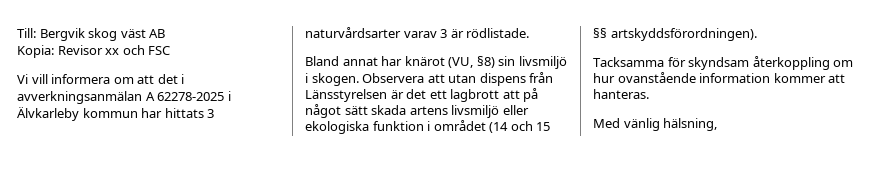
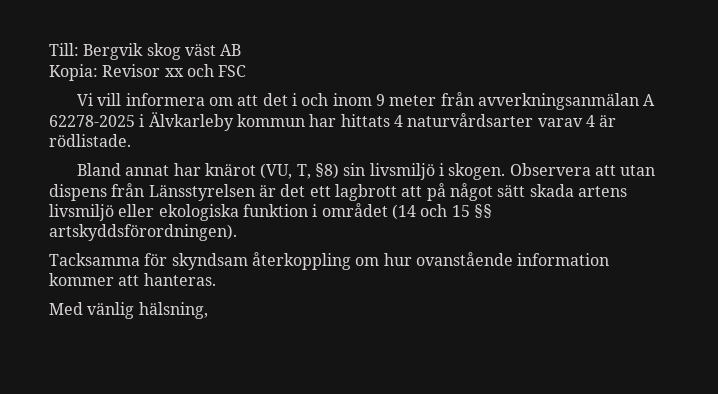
- Vi vill informera om att det i avverkningsanmälan A 62278-2025 i Älvkarleby kommun har hittats 3 naturvårdsarter varav 3 är rödlistade.
+ Vi vill informera om att det i och inom 9 meter från avverkningsanmälan A 62278-2025 i Älvkarleby kommun har hittats 4 naturvårdsarter varav 4 är rödlistade.
- Bland annat har knärot (VU, §8) sin livsmiljö i skogen.
+ Bland annat har knärot (VU, T, §8) sin livsmiljö i skogen.

